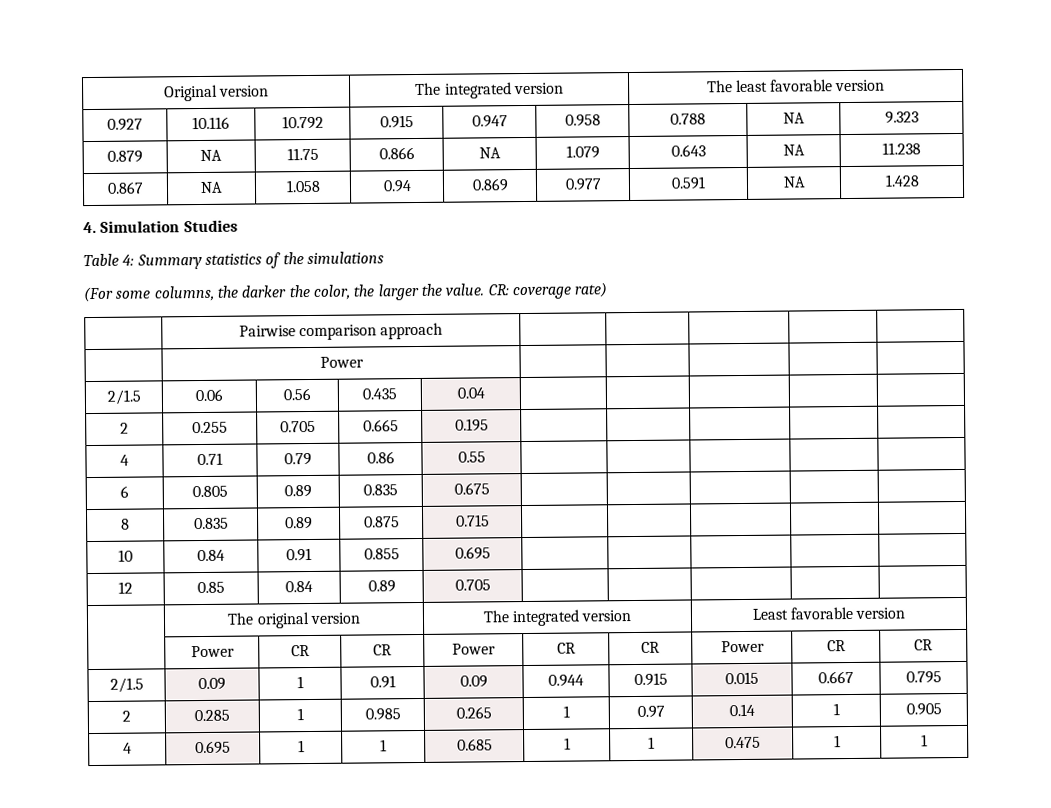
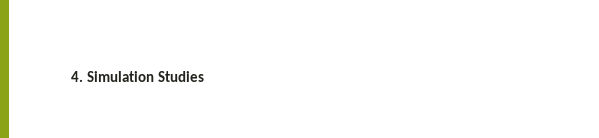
- Original version | The integrated version | The least favorable version
- 0.927 | 10.116 | 10.792 | 0.915 | 0.947 | 0.958 | 0.788 | NA | 9.323
- 0.879 | NA | 11.75 | 0.866 | NA | 1.079 | 0.643 | NA | 11.238
- 0.867 | NA | 1.058 | 0.94 | 0.869 | 0.977 | 0.591 | NA | 1.428
  4. Simulation Studies
- Table 4: Summary statistics of the simulations
- (For some columns, the darker the color, the larger the value. CR: coverage rate)
- | Pairwise comparison approach | | | | |
- | Power | | | | |
- 2/1.5 | 0.06 | 0.56 | 0.435 | 0.04 | | | | |
- 2 | 0.255 | 0.705 | 0.665 | 0.195 | | | | |
- 4 | 0.71 | 0.79 | 0.86 | 0.55 | | | | |
- 6 | 0.805 | 0.89 | 0.835 | 0.675 | | | | |
- 8 | 0.835 | 0.89 | 0.875 | 0.715 | | | | |
- 10 | 0.84 | 0.91 | 0.855 | 0.695 | | | | |
- 12 | 0.85 | 0.84 | 0.89 | 0.705 | | | | |
- | The original version | The integrated version | Least favorable version
- | Power | CR | CR | Power | CR | CR | Power | CR | CR
- 2/1.5 | 0.09 | 1 | 0.91 | 0.09 | 0.944 | 0.915 | 0.015 | 0.667 | 0.795
- 2 | 0.285 | 1 | 0.985 | 0.265 | 1 | 0.97 | 0.14 | 1 | 0.905
- 4 | 0.695 | 1 | 1 | 0.685 | 1 | 1 | 0.475 | 1 | 1

